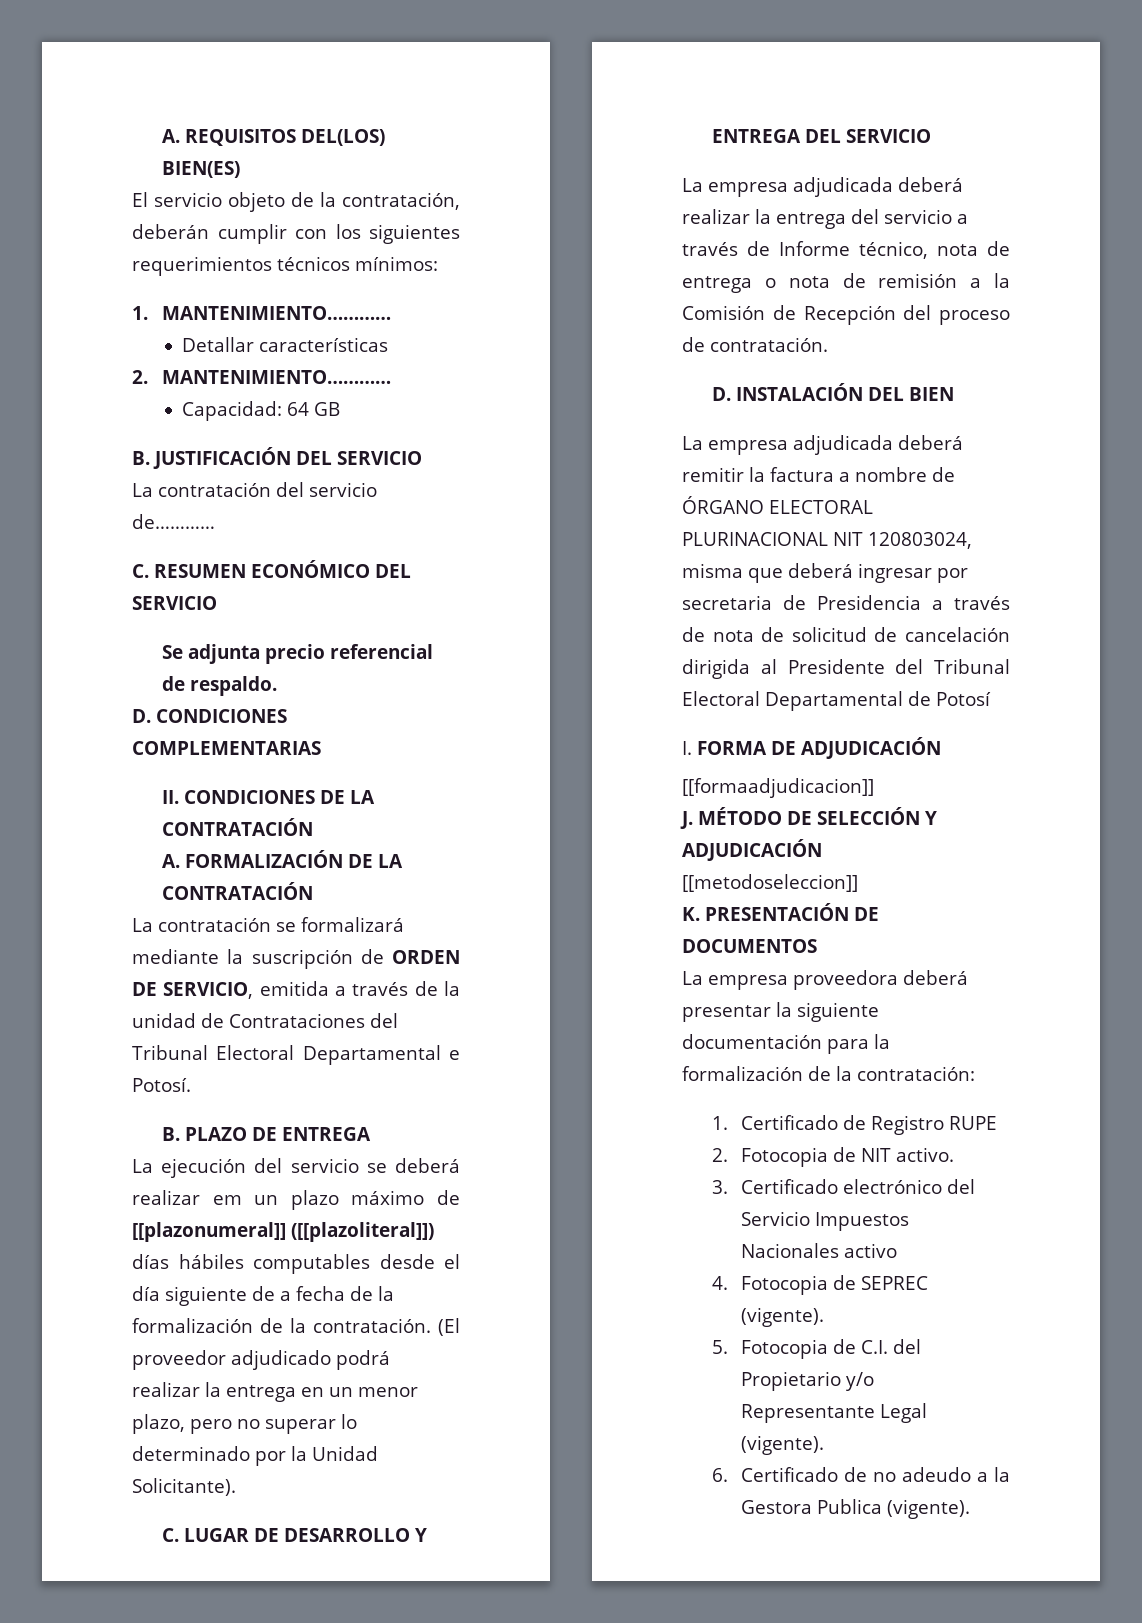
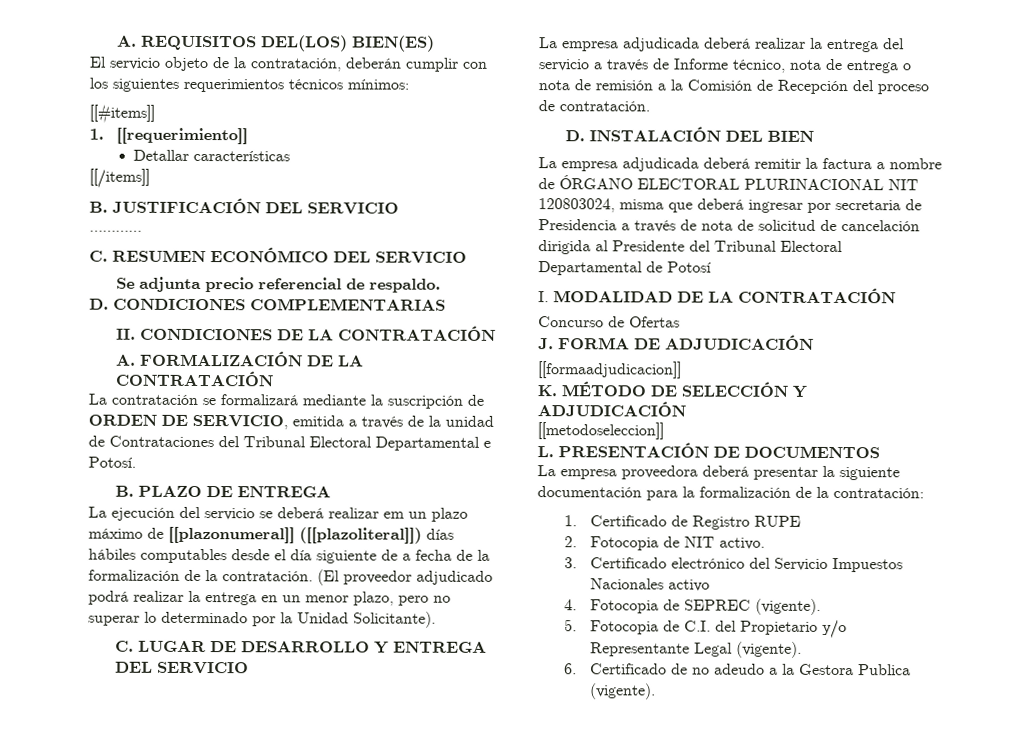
- 1. MANTENIMIENTO…………
+ [[#items]]
+ 1. [[requerimiento]]
- 2. MANTENIMIENTO…………
- Capacidad: 64 GB
+ [[/items]]
- La contratación del servicio de…………
+ …………
- I. FORMA DE ADJUDICACIÓN
+ I. MODALIDAD DE LA CONTRATACIÓN
+ Concurso de Ofertas
+ J. FORMA DE ADJUDICACIÓN
- J. MÉTODO DE SELECCIÓN Y ADJUDICACIÓN
+ K. MÉTODO DE SELECCIÓN Y ADJUDICACIÓN
- K. PRESENTACIÓN DE DOCUMENTOS
+ L. PRESENTACIÓN DE DOCUMENTOS

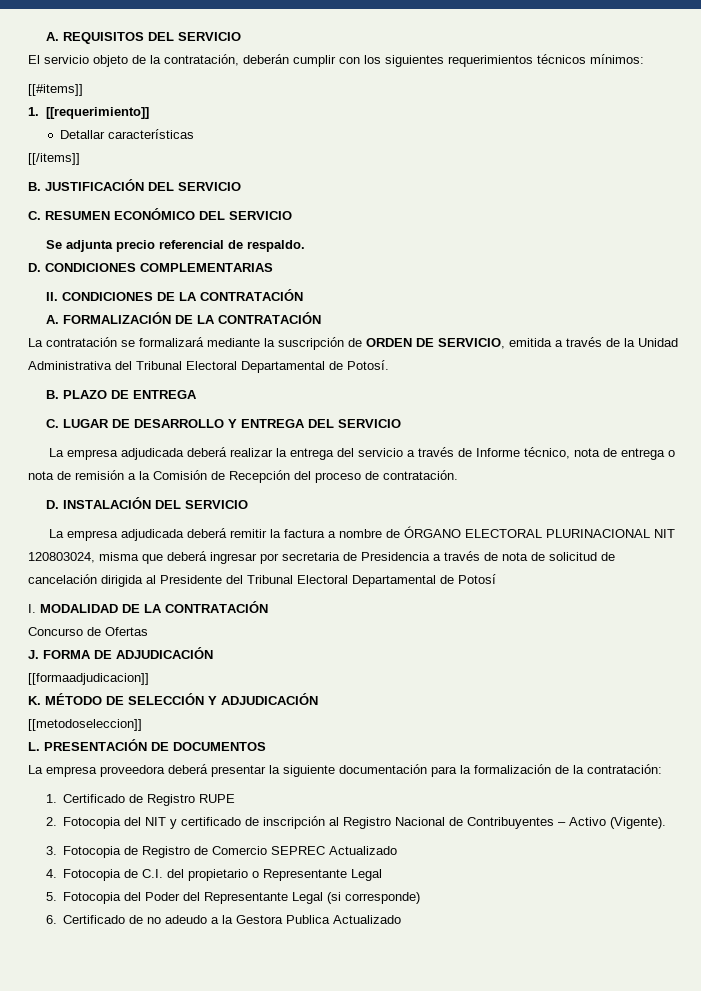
- A. REQUISITOS DEL(LOS) BIEN(ES)
+ A. REQUISITOS DEL SERVICIO
- …………
- La contratación se formalizará mediante la suscripción de ORDEN DE SERVICIO, emitida a través de la unidad de Contrataciones del Tribunal Electoral Departamental e Potosí.
+ La contratación se formalizará mediante la suscripción de ORDEN DE SERVICIO, emitida a través de la Unidad Administrativa del Tribunal Electoral Departamental de Potosí.
- La ejecución del servicio se deberá realizar em un plazo máximo de [[plazonumeral]] ([[plazoliteral]]) días hábiles computables desde el día siguiente de a fecha de la formalización de la contratación. (El proveedor adjudicado podrá realizar la entrega en un menor plazo, pero no superar lo determinado por la Unidad Solicitante).
- D. INSTALACIÓN DEL BIEN
+ D. INSTALACIÓN DEL SERVICIO
- 2. Fotocopia de NIT activo.
- 3. Certificado electrónico del Servicio Impuestos Nacionales activo
- 4. Fotocopia de SEPREC (vigente).
- 5. Fotocopia de C.I. del Propietario y/o Representante Legal (vigente).
+ 2. Fotocopia del NIT y certificado de inscripción al Registro Nacional de Contribuyentes – Activo (Vigente).
+ 3. Fotocopia de Registro de Comercio SEPREC Actualizado
+ 4. Fotocopia de C.I. del propietario o Representante Legal
+ 5. Fotocopia del Poder del Representante Legal (si corresponde)
- 6. Certificado de no adeudo a la Gestora Publica (vigente).
+ 6. Certificado de no adeudo a la Gestora Publica Actualizado

